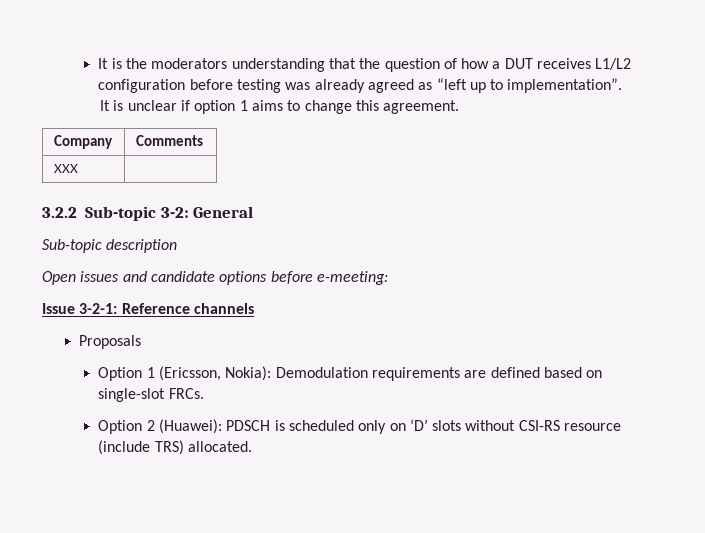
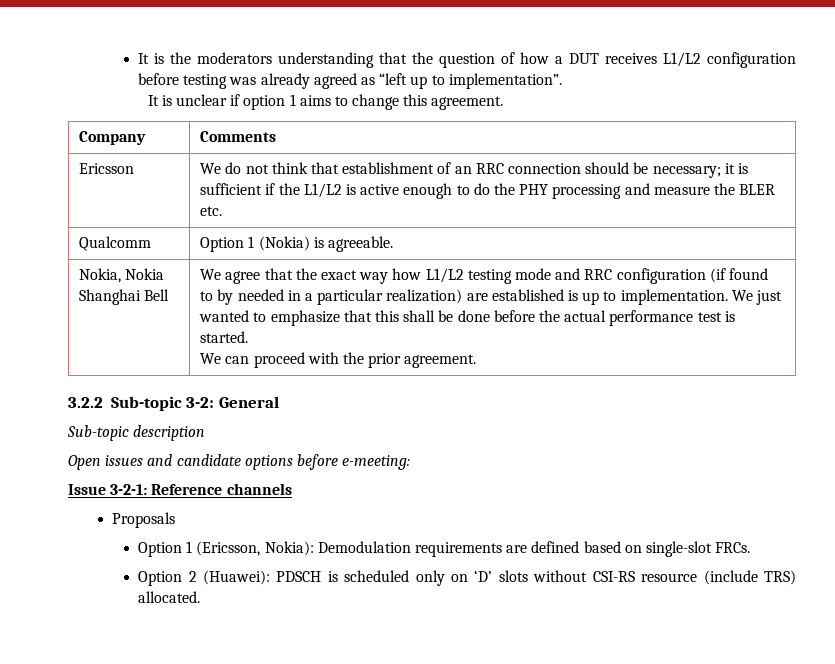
- XXX |
+ Ericsson | We do not think that establishment of an RRC connection should be necessary; it is sufficient if the L1/L2 is active enough to do the PHY processing and measure the BLER etc.
+ Qualcomm | Option 1 (Nokia) is agreeable.
+ Nokia, Nokia Shanghai Bell | We agree that the exact way how L1/L2 testing mode and RRC configuration (if found to by needed in a particular realization) are established is up to implementation. We just wanted to emphasize that this shall be done before the actual performance test is started.
+ We can proceed with the prior agreement.

